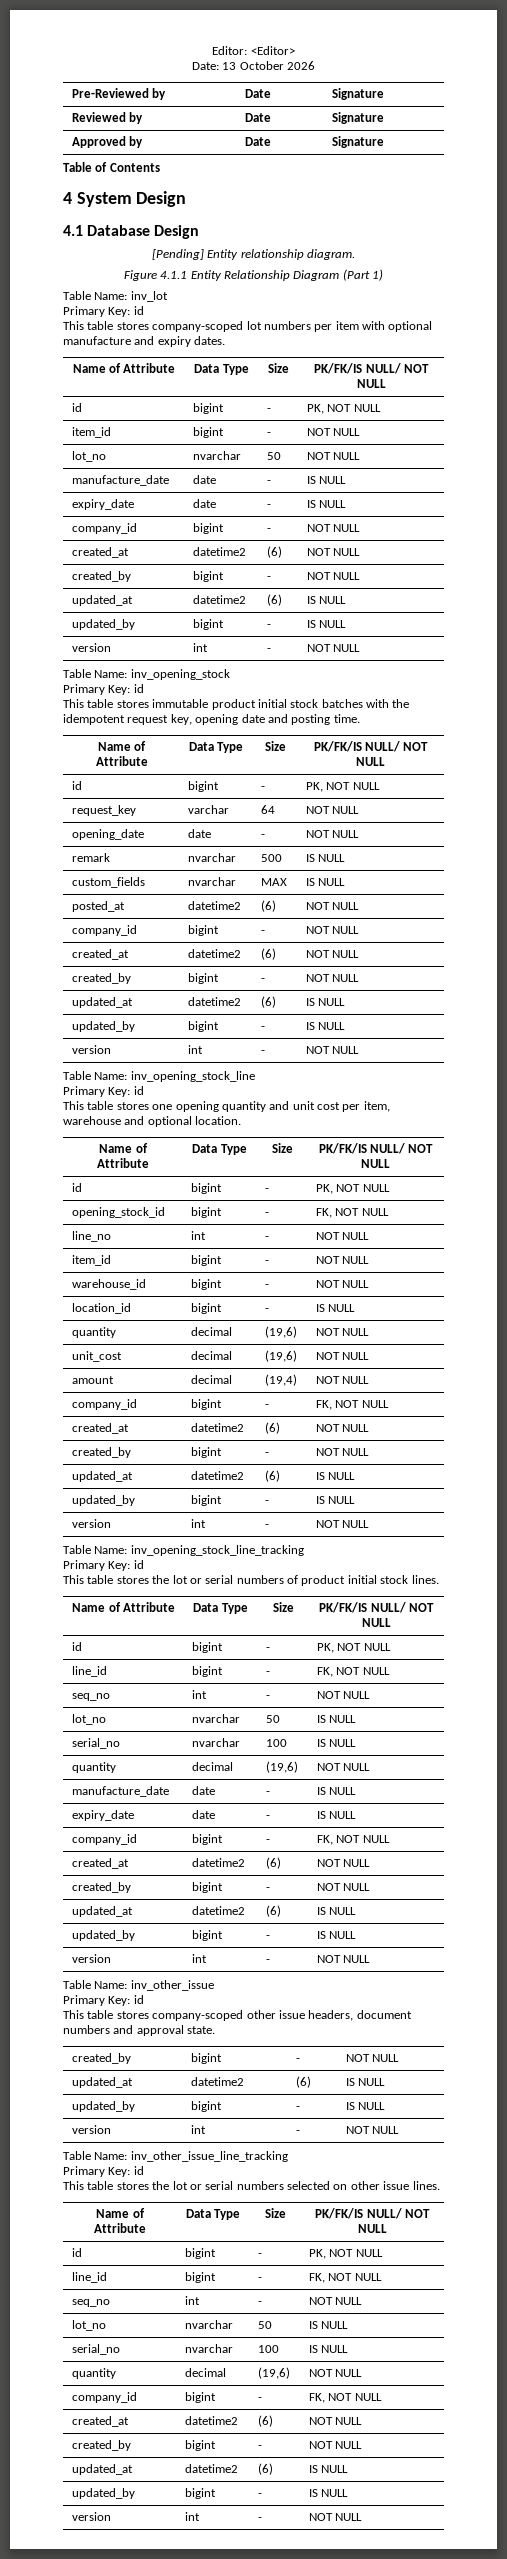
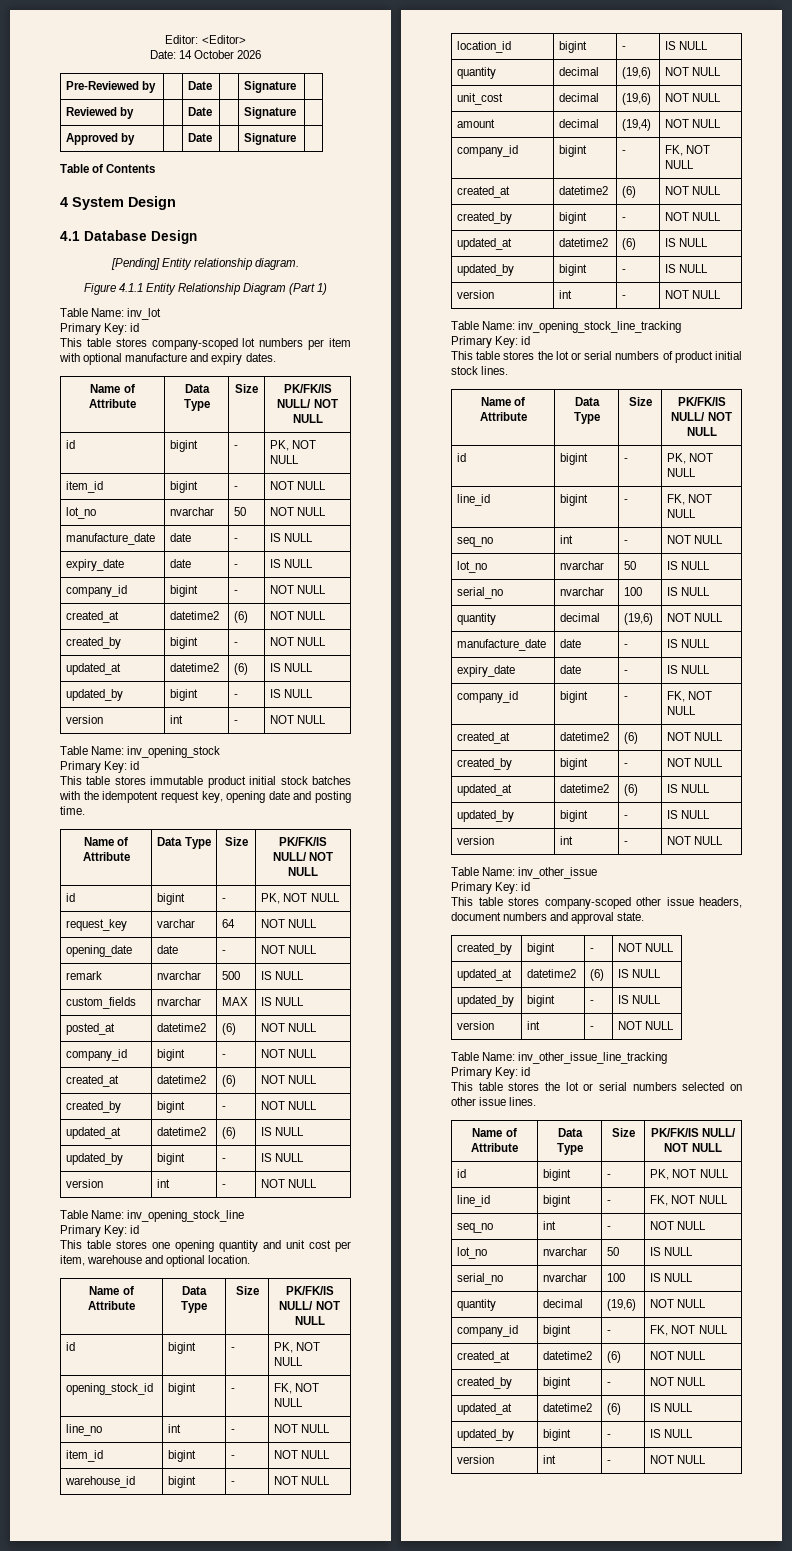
- Date: 13 October 2026
+ Date: 14 October 2026

